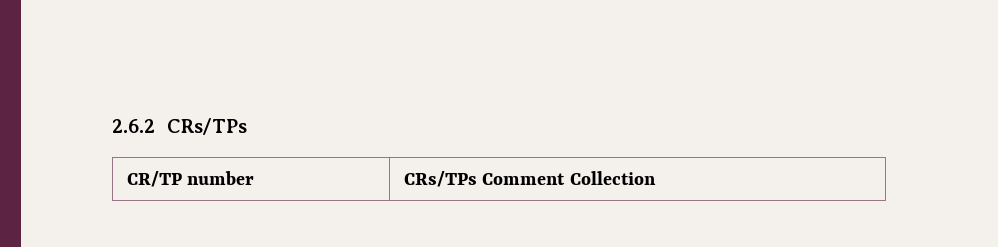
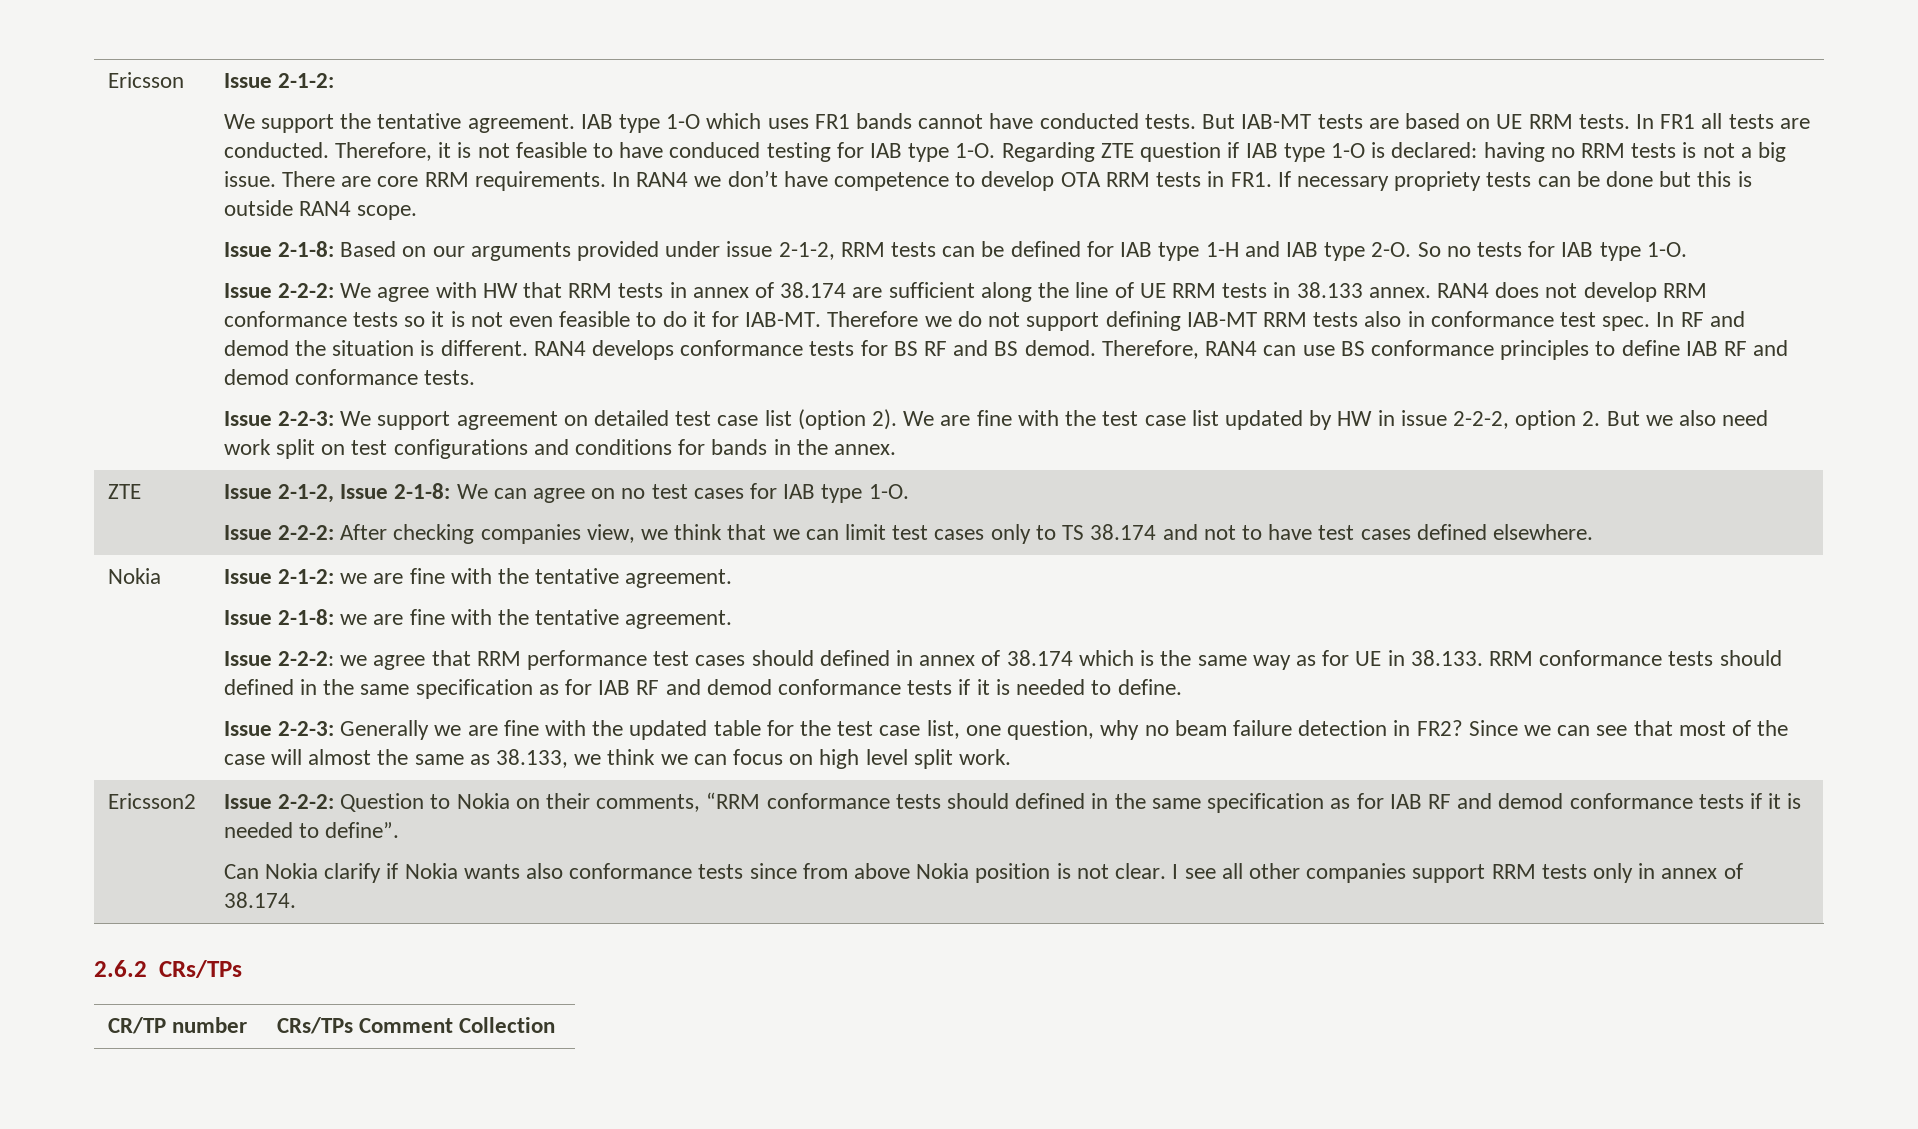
+ Ericsson | Issue 2-1-2:
+ We support the tentative agreement. IAB type 1-O which uses FR1 bands cannot have conducted tests. But IAB-MT tests are based on UE RRM tests. In FR1 all tests are conducted. Therefore, it is not feasible to have conduced testing for IAB type 1-O. Regarding ZTE question if IAB type 1-O is declared: having no RRM tests is not a big issue. There are core RRM requirements. In RAN4 we don’t have competence to develop OTA RRM tests in FR1. If necessary propriety tests can be done but this is outside RAN4 scope.
+ Issue 2-1-8: Based on our arguments provided under issue 2-1-2, RRM tests can be defined for IAB type 1-H and IAB type 2-O. So no tests for IAB type 1-O.
+ Issue 2-2-2: We agree with HW that RRM tests in annex of 38.174 are sufficient along the line of UE RRM tests in 38.133 annex. RAN4 does not develop RRM conformance tests so it is not even feasible to do it for IAB-MT. Therefore we do not support defining IAB-MT RRM tests also in conformance test spec. In RF and demod the situation is different. RAN4 develops conformance tests for BS RF and BS demod. Therefore, RAN4 can use BS conformance principles to define IAB RF and demod conformance tests.
+ Issue 2-2-3: We support agreement on detailed test case list (option 2). We are fine with the test case list updated by HW in issue 2-2-2, option 2. But we also need work split on test configurations and conditions for bands in the annex.
+ ZTE | Issue 2-1-2, Issue 2-1-8: We can agree on no test cases for IAB type 1-O.
+ Issue 2-2-2: After checking companies view, we think that we can limit test cases only to TS 38.174 and not to have test cases defined elsewhere.
+ Nokia | Issue 2-1-2: we are fine with the tentative agreement.
+ Issue 2-1-8: we are fine with the tentative agreement.
+ Issue 2-2-2: we agree that RRM performance test cases should defined in annex of 38.174 which is the same way as for UE in 38.133. RRM conformance tests should defined in the same specification as for IAB RF and demod conformance tests if it is needed to define.
+ Issue 2-2-3: Generally we are fine with the updated table for the test case list, one question, why no beam failure detection in FR2? Since we can see that most of the case will almost the same as 38.133, we think we can focus on high level split work.
+ Ericsson2 | Issue 2-2-2: Question to Nokia on their comments, “RRM conformance tests should defined in the same specification as for IAB RF and demod conformance tests if it is needed to define”.
+ Can Nokia clarify if Nokia wants also conformance tests since from above Nokia position is not clear. I see all other companies support RRM tests only in annex of 38.174.

